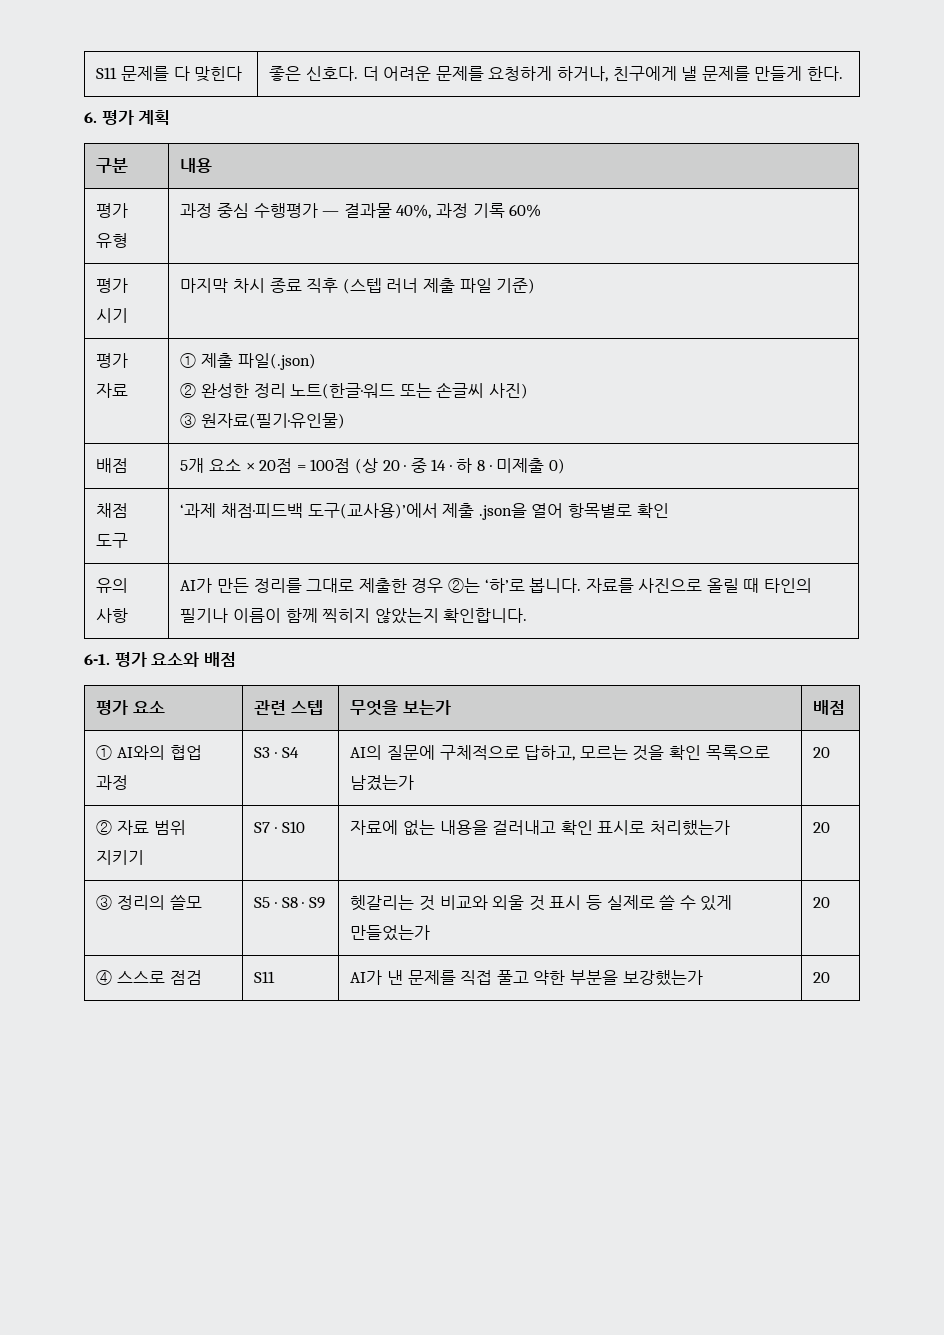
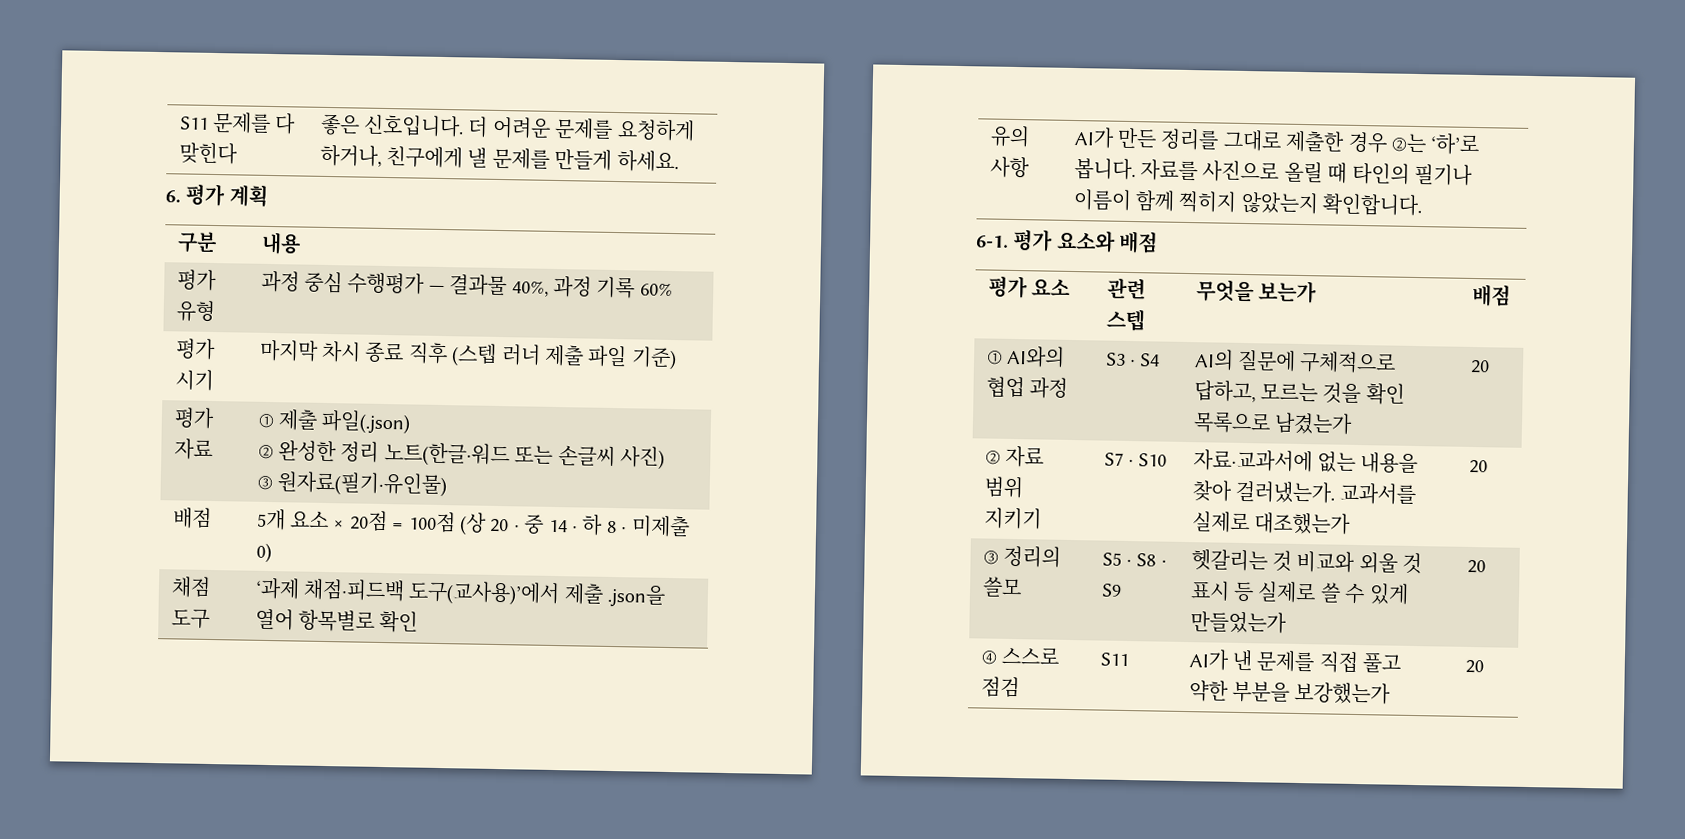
- S11 문제를 다 맞힌다 | 좋은 신호다. 더 어려운 문제를 요청하게 하거나, 친구에게 낼 문제를 만들게 한다.
+ S11 문제를 다 맞힌다 | 좋은 신호입니다. 더 어려운 문제를 요청하게 하거나, 친구에게 낼 문제를 만들게 하세요.
- ② 자료 범위 지키기 | S7 · S10 | 자료에 없는 내용을 걸러내고 확인 표시로 처리했는가 | 20
+ ② 자료 범위 지키기 | S7 · S10 | 자료·교과서에 없는 내용을 찾아 걸러냈는가. 교과서를 실제로 대조했는가 | 20

